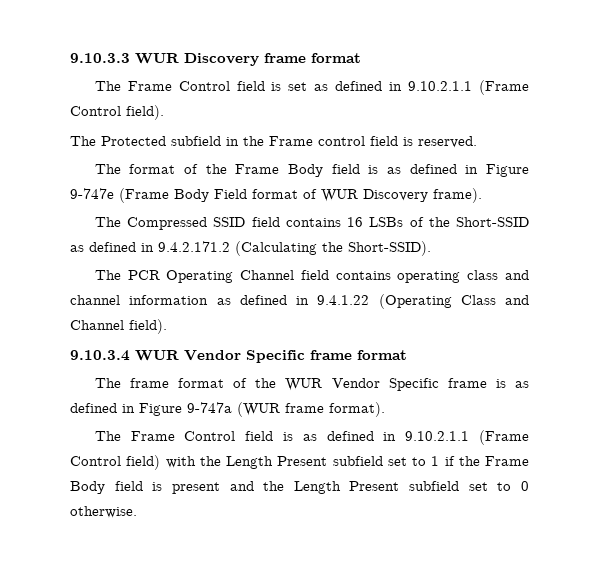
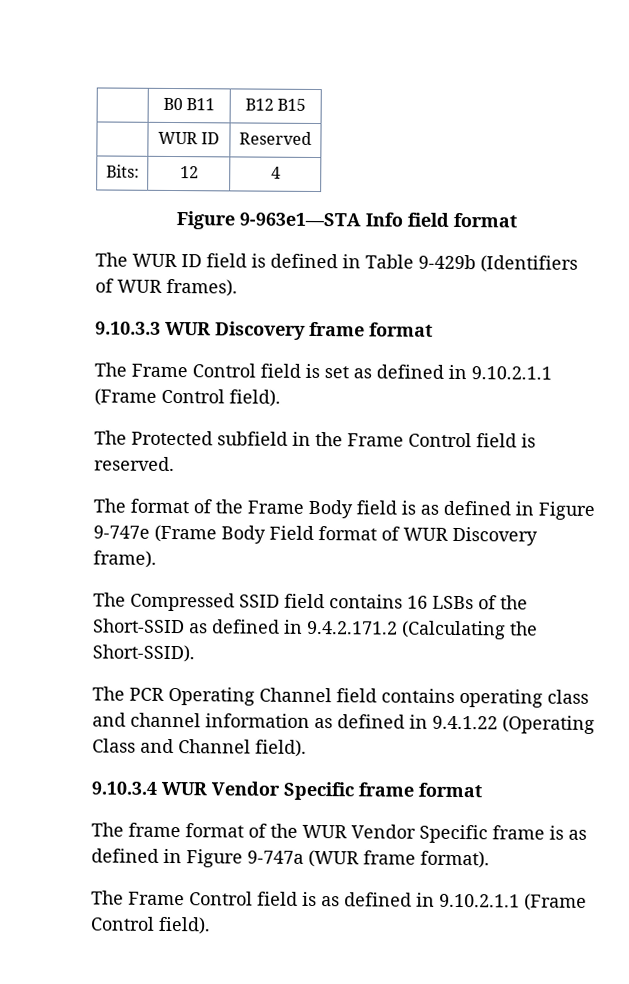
+ | B0 B11 | B12 B15
+ | WUR ID | Reserved
+ Bits: | 12 | 4
+ Figure 9-963e1—STA Info field format
+ The WUR ID field is defined in Table 9-429b (Identifiers of WUR frames).
- The Protected subfield in the Frame control field is reserved.
+ The Protected subfield in the Frame Control field is reserved.
- The Frame Control field is as defined in 9.10.2.1.1 (Frame Control field) with the Length Present subfield set to 1 if the Frame Body field is present and the Length Present subfield set to 0 otherwise.
+ The Frame Control field is as defined in 9.10.2.1.1 (Frame Control field).

